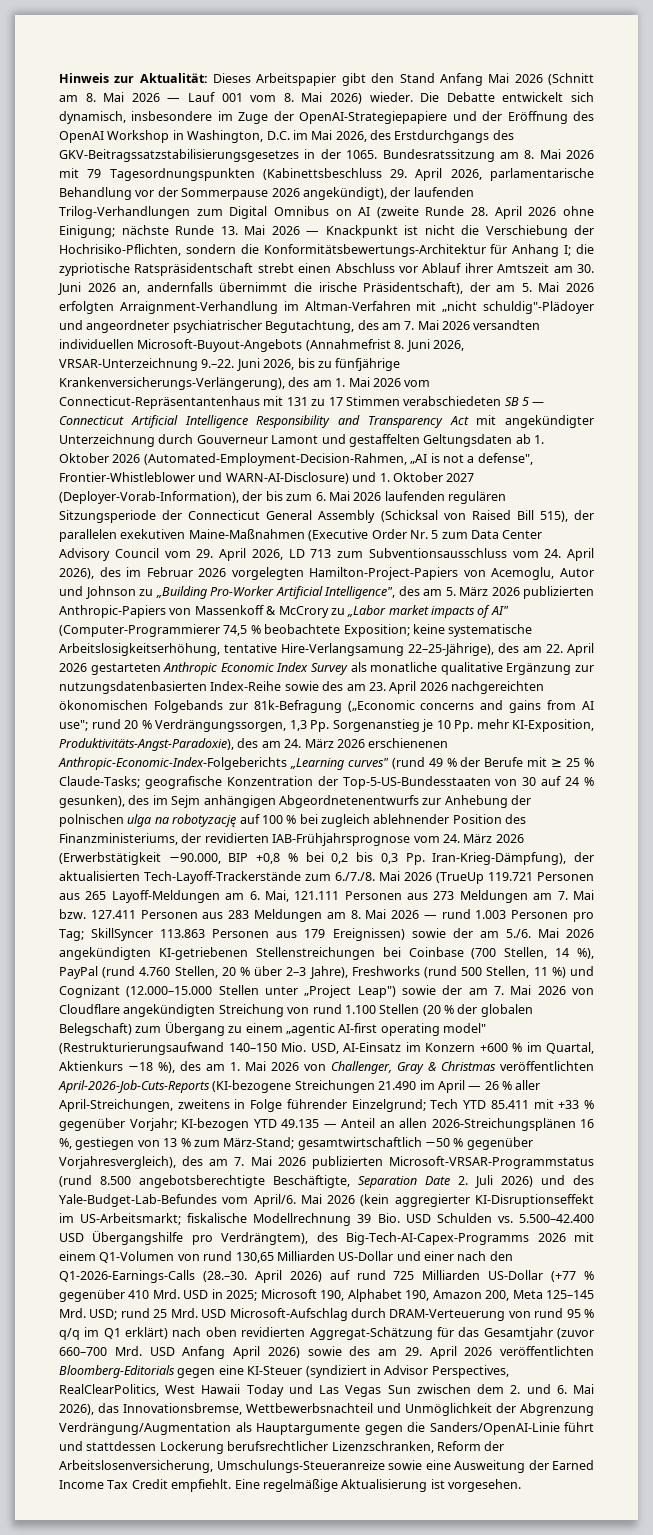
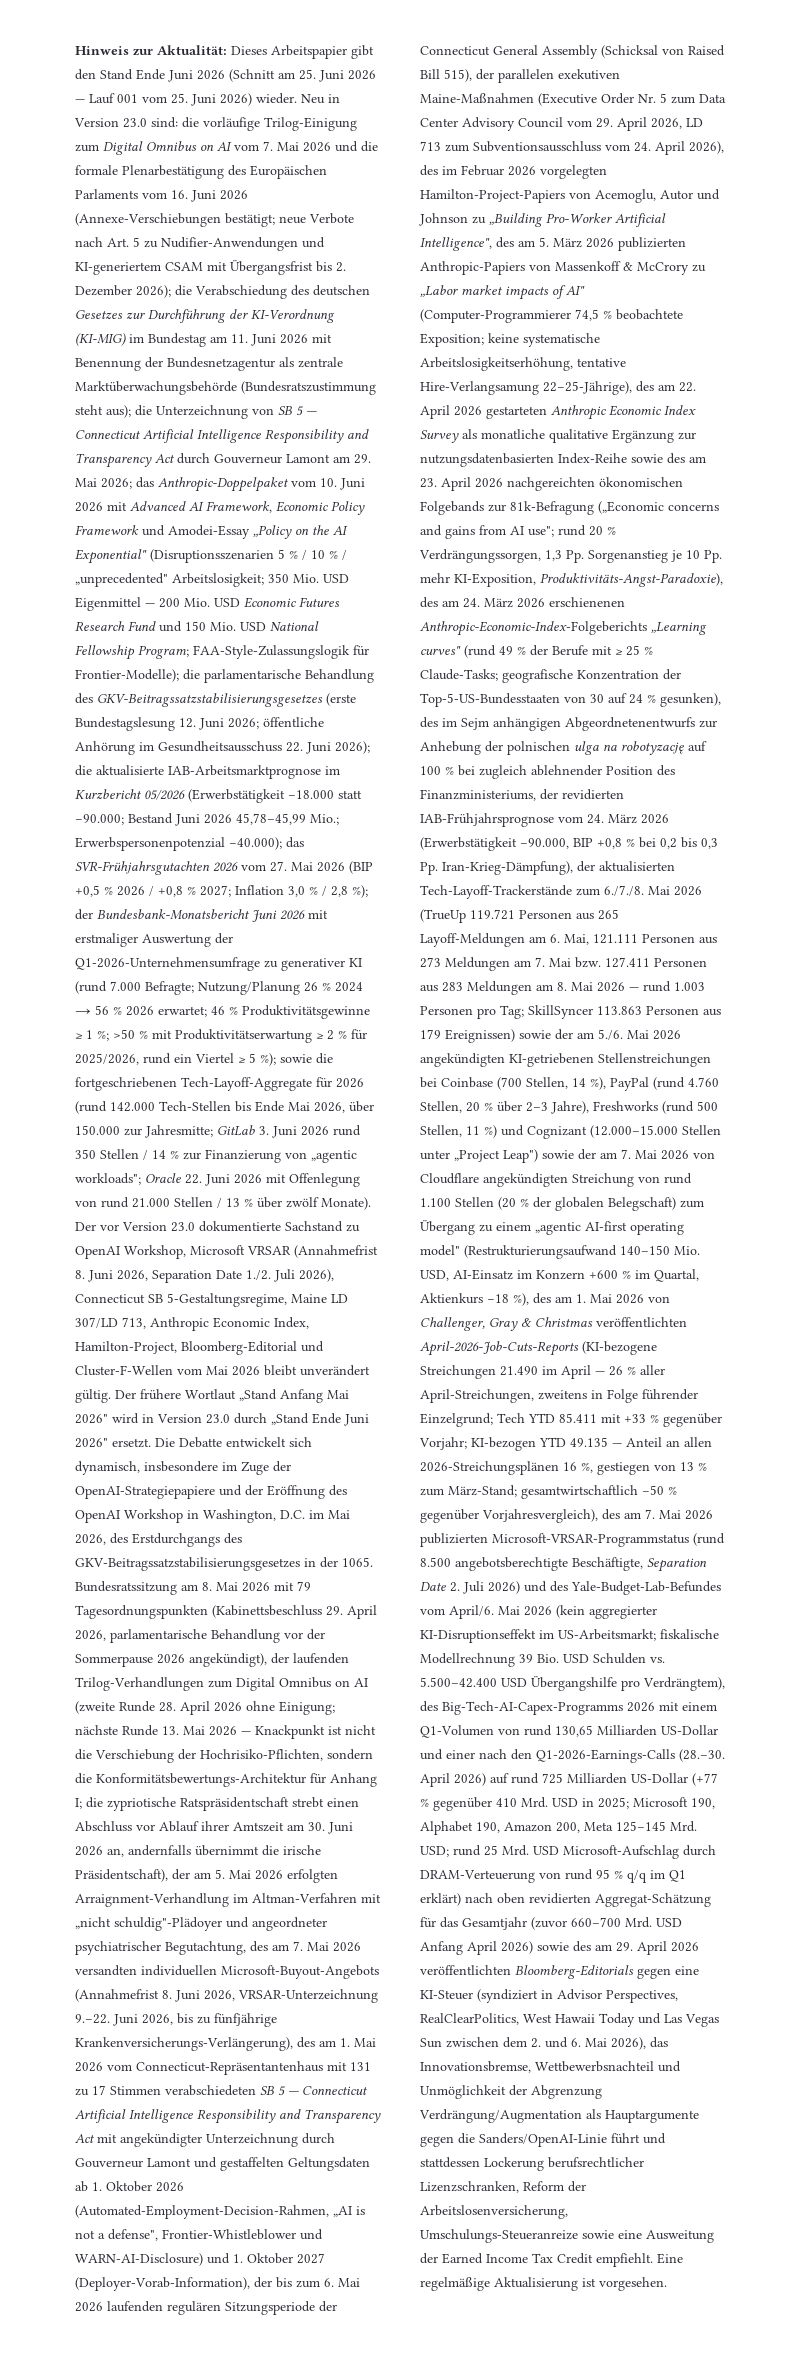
- Hinweis zur Aktualität: Dieses Arbeitspapier gibt den Stand Anfang Mai 2026 (Schnitt am 8. Mai 2026 — Lauf 001 vom 8. Mai 2026) wieder.
+ Hinweis zur Aktualität: Dieses Arbeitspapier gibt den Stand Ende Juni 2026 (Schnitt am 25. Juni 2026 — Lauf 001 vom 25. Juni 2026) wieder. Neu in Version 23.0 sind: die vorläufige Trilog-Einigung zum Digital Omnibus on AI vom 7. Mai 2026 und die formale Plenarbestätigung des Europäischen Parlaments vom 16. Juni 2026 (Annexe-Verschiebungen bestätigt; neue Verbote nach Art. 5 zu Nudifier-Anwendungen und KI-generiertem CSAM mit Übergangsfrist bis 2. Dezember 2026); die Verabschiedung des deutschen Gesetzes zur Durchführung der KI-Verordnung (KI-MIG) im Bundestag am 11. Juni 2026 mit Benennung der Bundesnetzagentur als zentrale Marktüberwachungsbehörde (Bundesratszustimmung steht aus); die Unterzeichnung von SB 5 — Connecticut Artificial Intelligence Responsibility and Transparency Act durch Gouverneur Lamont am 29. Mai 2026; das Anthropic-Doppelpaket vom 10. Juni 2026 mit Advanced AI Framework, Economic Policy Framework und Amodei-Essay „Policy on the AI Exponential" (Disruptionsszenarien 5 % / 10 % / „unprecedented" Arbeitslosigkeit; 350 Mio. USD Eigenmittel — 200 Mio. USD Economic Futures Research Fund und 150 Mio. USD National Fellowship Program; FAA-Style-Zulassungslogik für Frontier-Modelle); die parlamentarische Behandlung des GKV-Beitragssatzstabilisierungsgesetzes (erste Bundestagslesung 12. Juni 2026; öffentliche Anhörung im Gesundheitsausschuss 22. Juni 2026); die aktualisierte IAB-Arbeitsmarktprognose im Kurzbericht 05/2026 (Erwerbstätigkeit −18.000 statt −90.000; Bestand Juni 2026 45,78–45,99 Mio.; Erwerbspersonenpotenzial −40.000); das SVR-Frühjahrsgutachten 2026 vom 27. Mai 2026 (BIP +0,5 % 2026 / +0,8 % 2027; Inflation 3,0 % / 2,8 %); der Bundesbank-Monatsbericht Juni 2026 mit erstmaliger Auswertung der Q1-2026-Unternehmensumfrage zu generativer KI (rund 7.000 Befragte; Nutzung/Planung 26 % 2024 → 56 % 2026 erwartet; 46 % Produktivitätsgewinne ≥ 1 %; >50 % mit Produktivitätserwartung ≥ 2 % für 2025/2026, rund ein Viertel ≥ 5 %); sowie die fortgeschriebenen Tech-Layoff-Aggregate für 2026 (rund 142.000 Tech-Stellen bis Ende Mai 2026, über 150.000 zur Jahresmitte; GitLab 3. Juni 2026 rund 350 Stellen / 14 % zur Finanzierung von „agentic workloads"; Oracle 22. Juni 2026 mit Offenlegung von rund 21.000 Stellen / 13 % über zwölf Monate). Der vor Version 23.0 dokumentierte Sachstand zu OpenAI Workshop, Microsoft VRSAR (Annahmefrist 8. Juni 2026, Separation Date 1./2. Juli 2026), Connecticut SB 5-Gestaltungsregime, Maine LD 307/LD 713, Anthropic Economic Index, Hamilton-Project, Bloomberg-Editorial und Cluster-F-Wellen vom Mai 2026 bleibt unverändert gültig. Der frühere Wortlaut „Stand Anfang Mai 2026" wird in Version 23.0 durch „Stand Ende Juni 2026" ersetzt.

